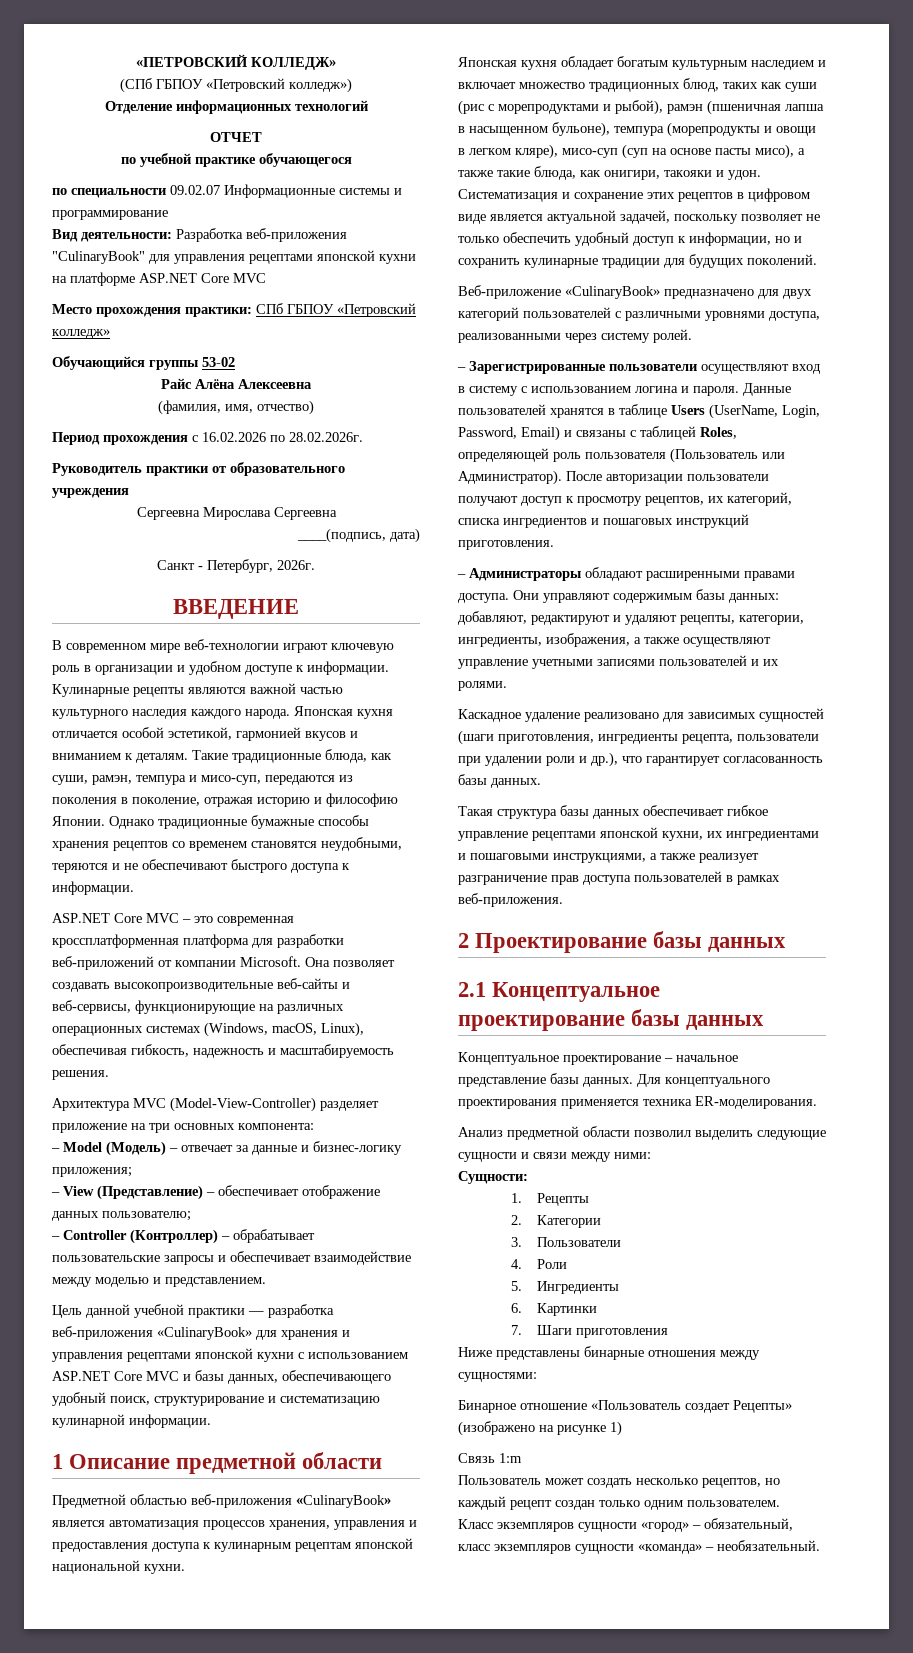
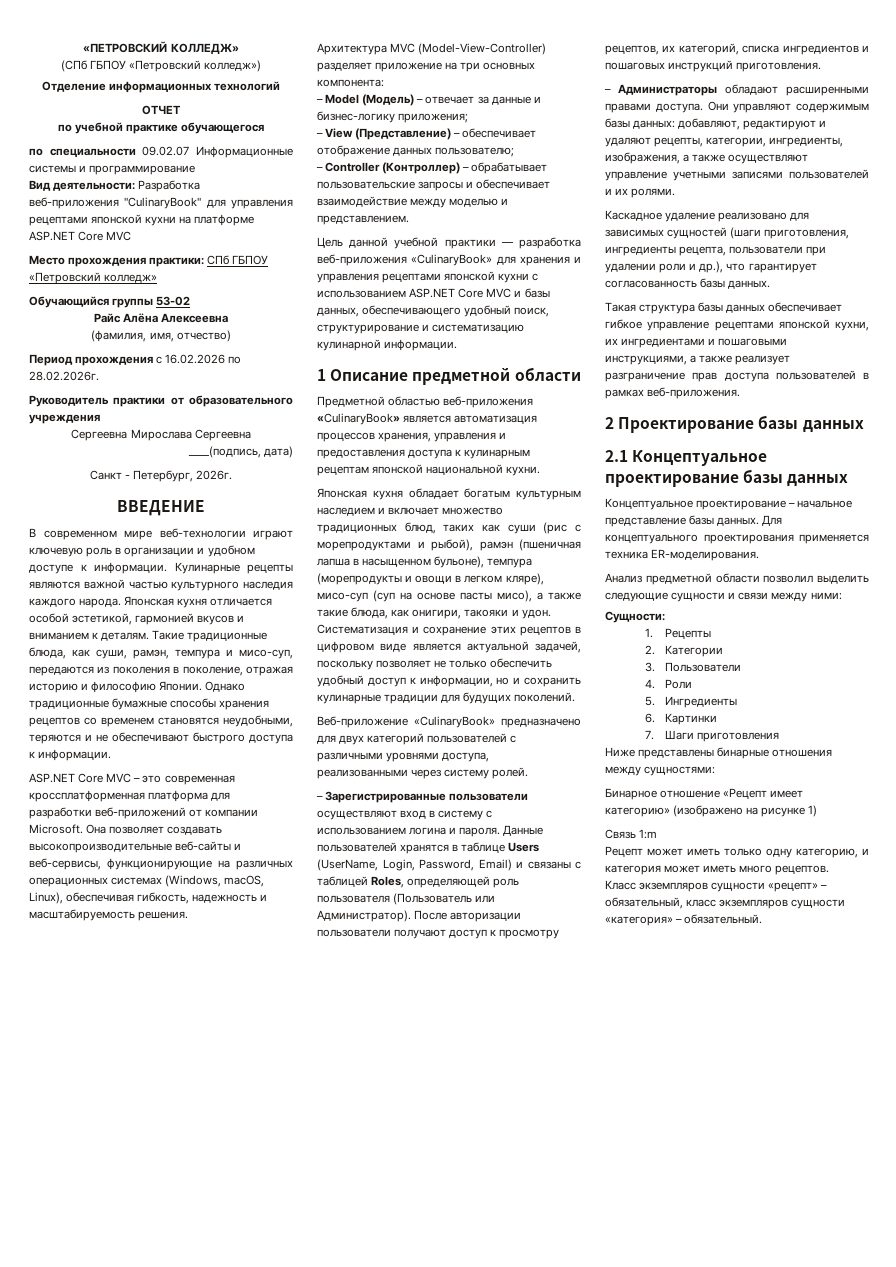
- Бинарное отношение «Пользователь создает Рецепты» (изображено на рисунке 1)
+ Бинарное отношение «Рецепт имеет категорию» (изображено на рисунке 1)
- Пользователь может создать несколько рецептов, но каждый рецепт создан только одним пользователем.
+ Рецепт может иметь только одну категорию, и категория может иметь много рецептов.
- Класс экземпляров сущности «город» – обязательный, класс экземпляров сущности «команда» – необязательный.
+ Класс экземпляров сущности «рецепт» – обязательный, класс экземпляров сущности «категория» – обязательный.

